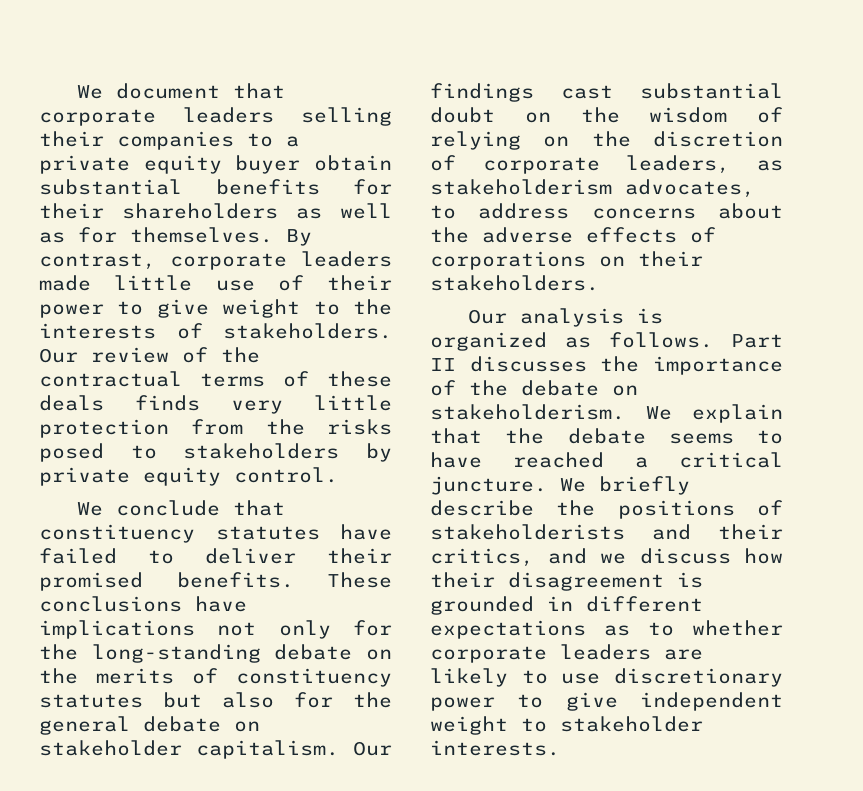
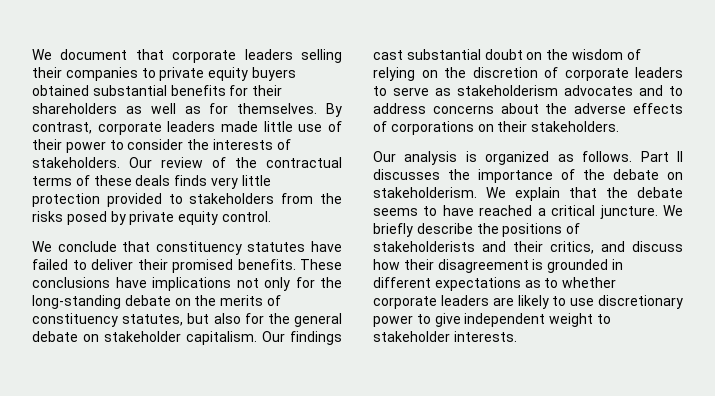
- We document that corporate leaders selling their companies to a private equity buyer obtain substantial benefits for their shareholders as well as for themselves.
+ We document that corporate leaders selling their companies to private equity buyers obtained substantial benefits for their shareholders as well as for themselves.
- By contrast, corporate leaders made little use of their power to give weight to the interests of stakeholders.
+ By contrast, corporate leaders made little use of their power to consider the interests of stakeholders.
- Our review of the contractual terms of these deals finds very little protection from the risks posed to stakeholders by private equity control.
+ Our review of the contractual terms of these deals finds very little protection provided to stakeholders from the risks posed by private equity control.
- These conclusions have implications not only for the long-standing debate on the merits of constituency statutes but also for the general debate on stakeholder capitalism.
+ These conclusions have implications not only for the long-standing debate on the merits of constituency statutes, but also for the general debate on stakeholder capitalism.
- Our findings cast substantial doubt on the wisdom of relying on the discretion of corporate leaders, as stakeholderism advocates, to address concerns about the adverse effects of corporations on their stakeholders.
+ Our findings cast substantial doubt on the wisdom of relying on the discretion of corporate leaders to serve as stakeholderism advocates and to address concerns about the adverse effects of corporations on their stakeholders.
- We briefly describe the positions of stakeholderists and their critics, and we discuss how their disagreement is grounded in different expectations as to whether corporate leaders are likely to use discretionary power to give independent weight to stakeholder interests.
+ We briefly describe the positions of stakeholderists and their critics, and discuss how their disagreement is grounded in different expectations as to whether corporate leaders are likely to use discretionary power to give independent weight to stakeholder interests.

